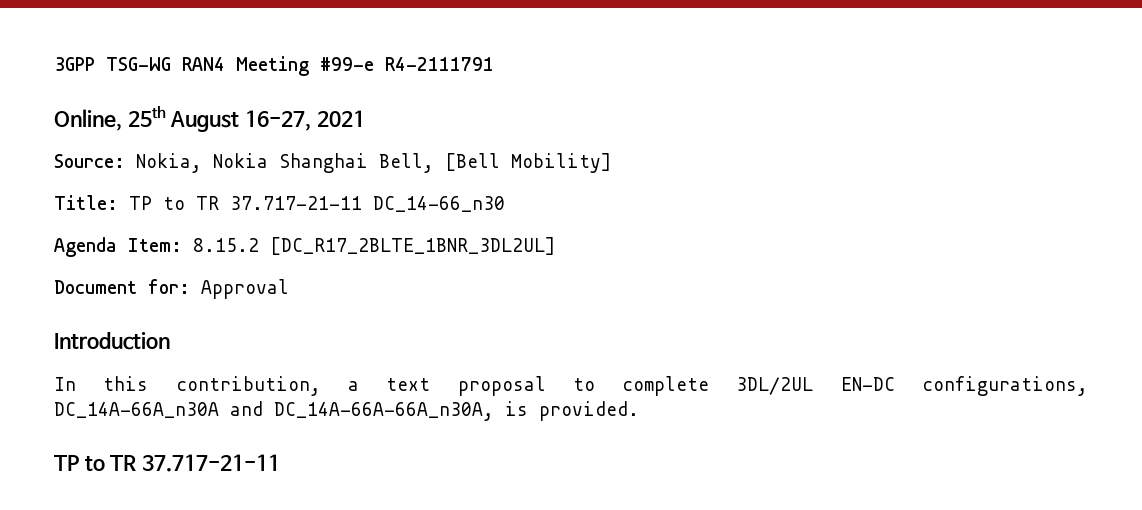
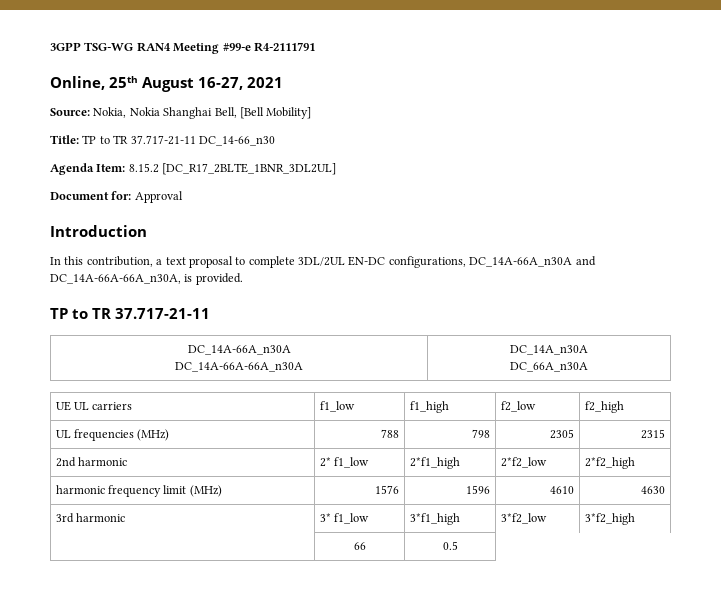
  In this contribution, a text proposal to complete 3DL/2UL EN-DC configurations, DC_14A-66A_n30A and DC_14A-66A-66A_n30A, is provided.
  TP to TR 37.717-21-11
+ DC_14A-66A_n30A
+ DC_14A-66A-66A_n30A | DC_14A_n30A
+ DC_66A_n30A
+ UE UL carriers | f1_low | f1_high | f2_low | f2_high
+ UL frequencies (MHz) | 788 | 798 | 2305 | 2315
+ 2nd harmonic | 2* f1_low | 2*f1_high | 2*f2_low | 2*f2_high
+ harmonic frequency limit (MHz) | 1576 | 1596 | 4610 | 4630
+ 3rd harmonic | 3* f1_low | 3*f1_high | 3*f2_low | 3*f2_high
+ | 66 | 0.5

